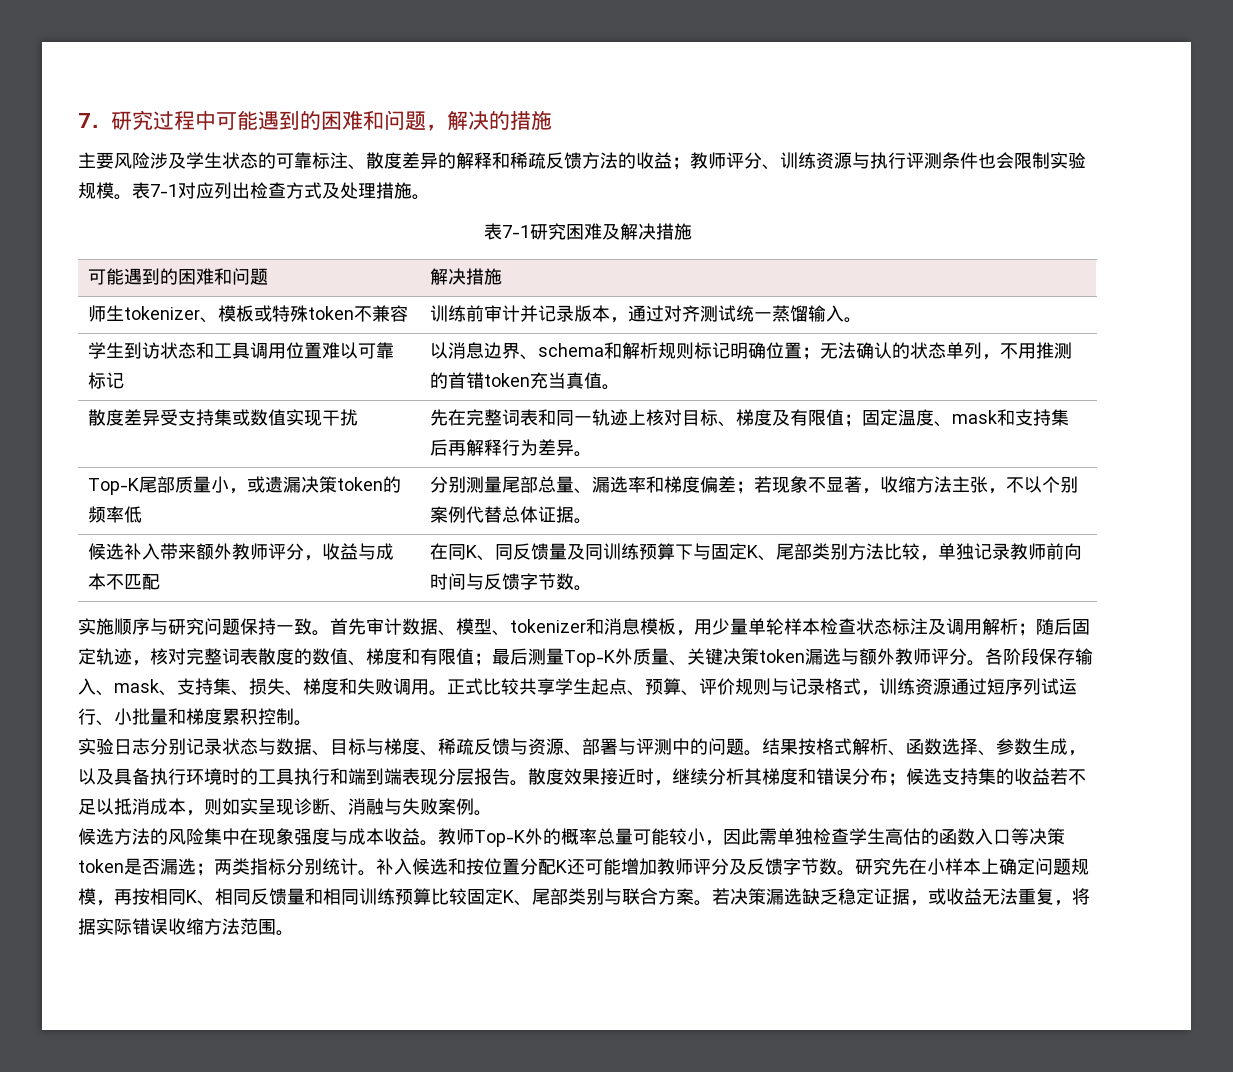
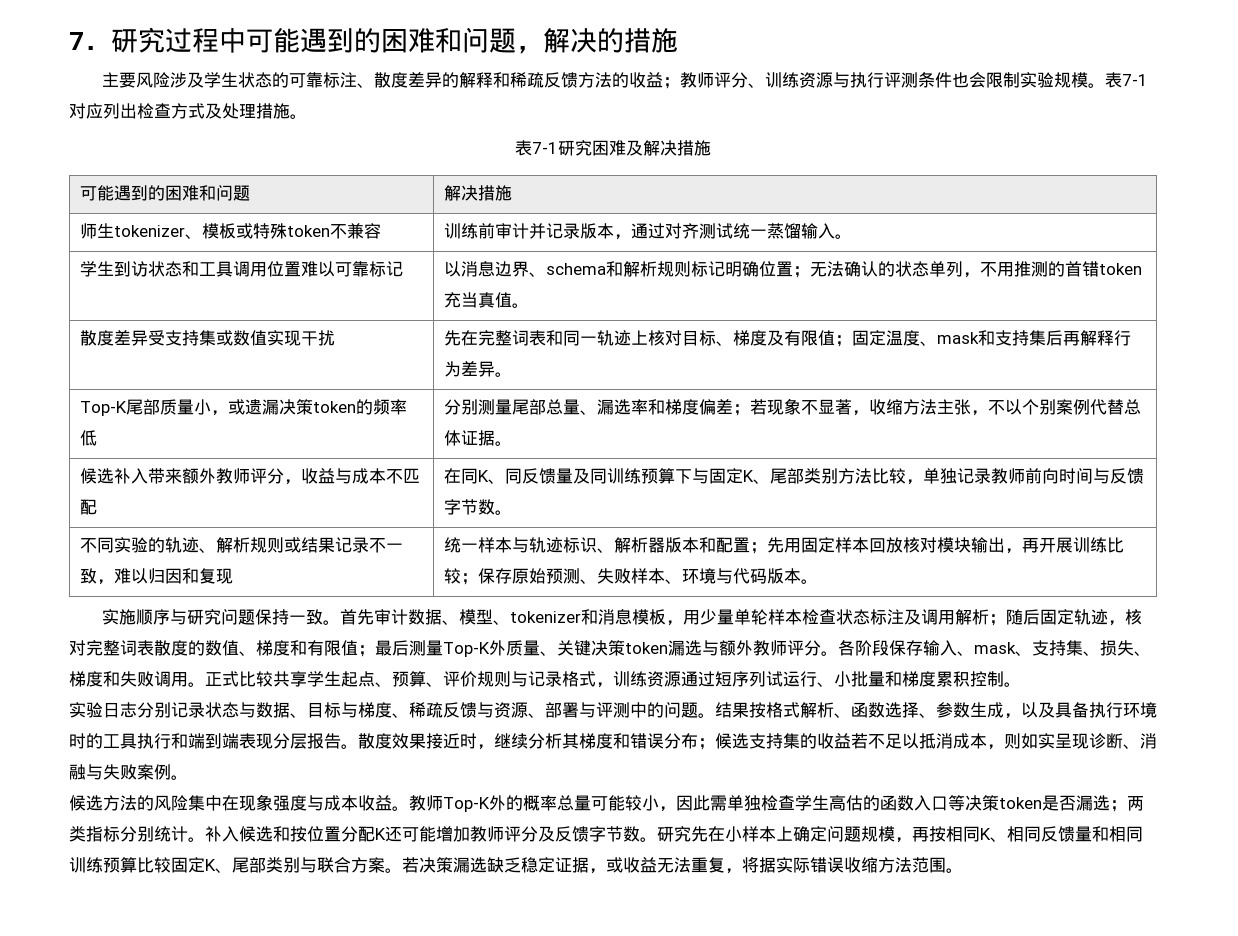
+ 不同实验的轨迹、解析规则或结果记录不一致，难以归因和复现 | 统一样本与轨迹标识、解析器版本和配置；先用固定样本回放核对模块输出，再开展训练比较；保存原始预测、失败样本、环境与代码版本。

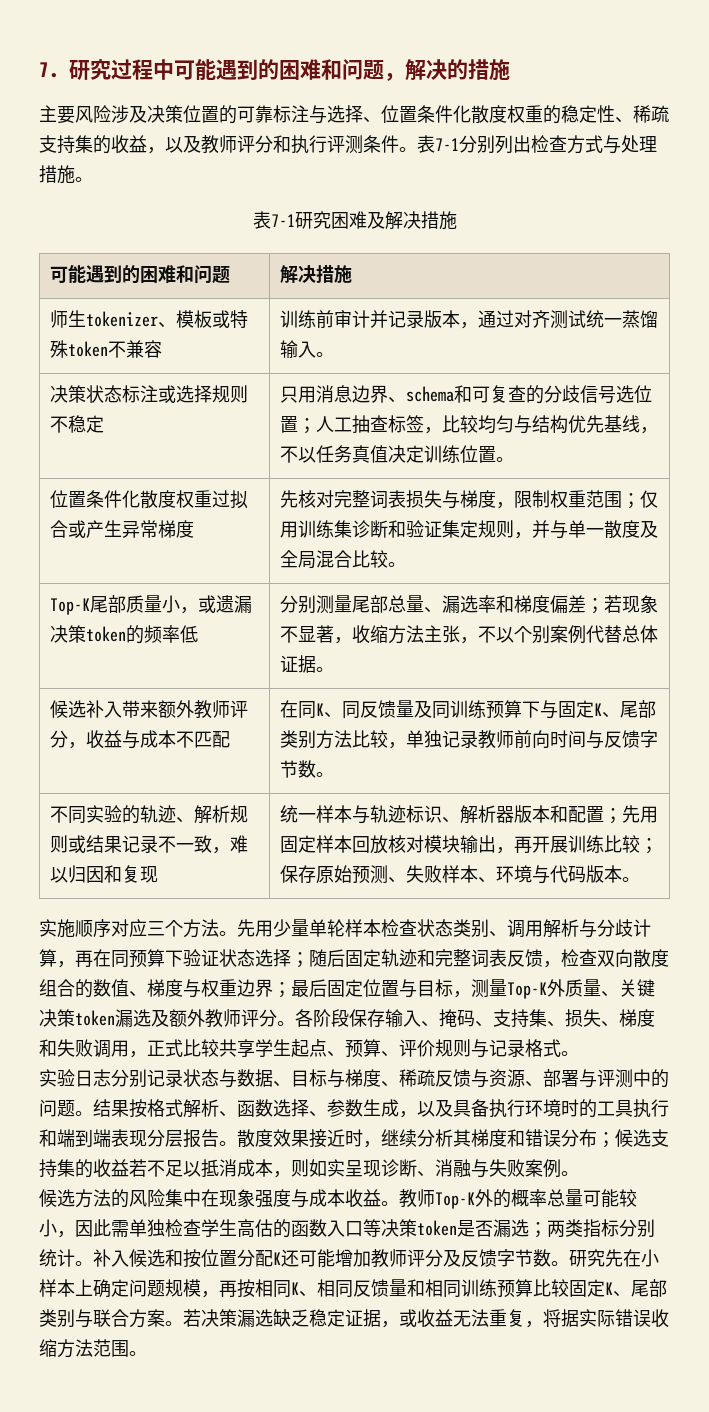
- 主要风险涉及学生状态的可靠标注、散度差异的解释和稀疏反馈方法的收益；教师评分、训练资源与执行评测条件也会限制实验规模。
+ 主要风险涉及决策位置的可靠标注与选择、位置条件化散度权重的稳定性、稀疏支持集的收益，以及教师评分和执行评测条件。
- 表7-1对应列出检查方式及处理措施。
+ 表7-1分别列出检查方式与处理措施。
- 学生到访状态和工具调用位置难以可靠标记 | 以消息边界、schema和解析规则标记明确位置；无法确认的状态单列，不用推测的首错token充当真值。
- 散度差异受支持集或数值实现干扰 | 先在完整词表和同一轨迹上核对目标、梯度及有限值；固定温度、mask和支持集后再解释行为差异。
+ 决策状态标注或选择规则不稳定 | 只用消息边界、schema和可复查的分歧信号选位置；人工抽查标签，比较均匀与结构优先基线，不以任务真值决定训练位置。
+ 位置条件化散度权重过拟合或产生异常梯度 | 先核对完整词表损失与梯度，限制权重范围；仅用训练集诊断和验证集定规则，并与单一散度及全局混合比较。
- 实施顺序与研究问题保持一致。首先审计数据、模型、tokenizer和消息模板，用少量单轮样本检查状态标注及调用解析；随后固定轨迹，核对完整词表散度的数值、梯度和有限值；最后测量Top-K外质量、关键决策token漏选与额外教师评分。
+ 实施顺序对应三个方法。先用少量单轮样本检查状态类别、调用解析与分歧计算，再在同预算下验证状态选择；随后固定轨迹和完整词表反馈，检查双向散度组合的数值、梯度与权重边界；最后固定位置与目标，测量Top-K外质量、关键决策token漏选及额外教师评分。
- 各阶段保存输入、mask、支持集、损失、梯度和失败调用。正式比较共享学生起点、预算、评价规则与记录格式，训练资源通过短序列试运行、小批量和梯度累积控制。
+ 各阶段保存输入、掩码、支持集、损失、梯度和失败调用，正式比较共享学生起点、预算、评价规则与记录格式。

